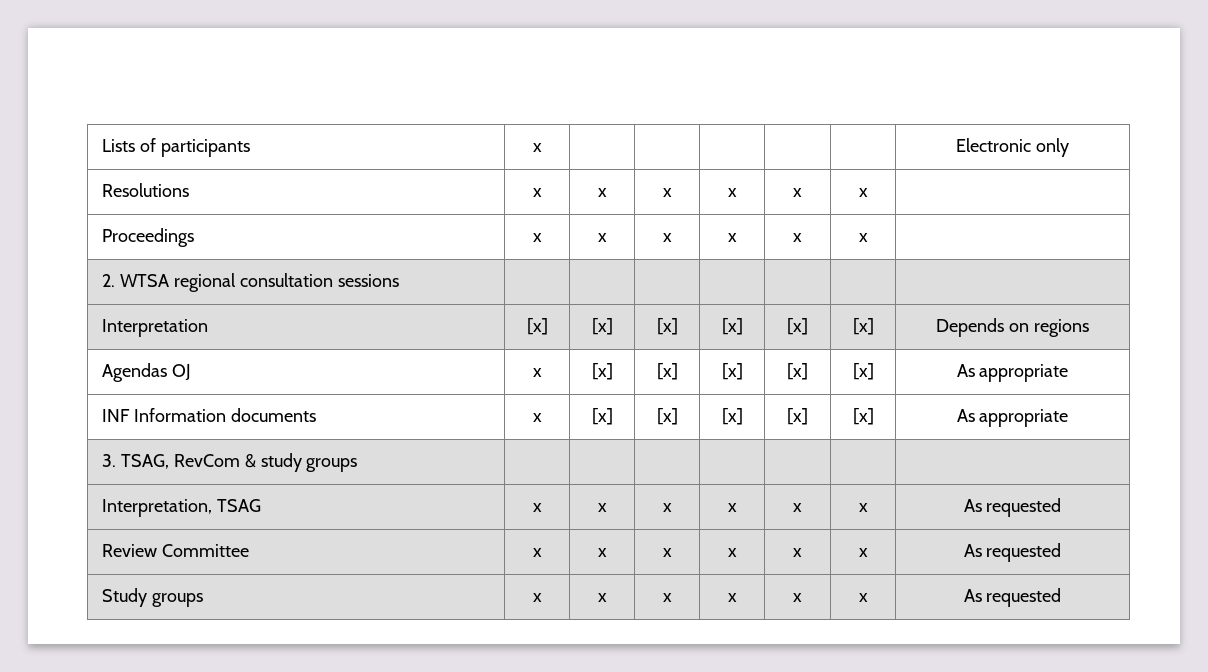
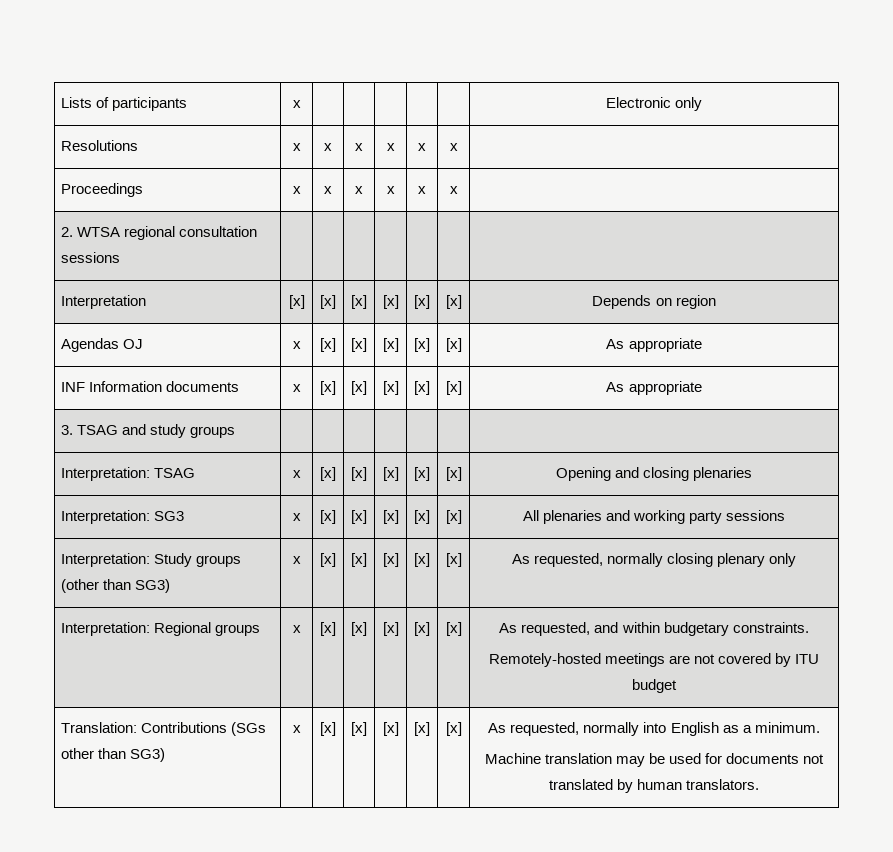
- Interpretation | [x] | [x] | [x] | [x] | [x] | [x] | Depends on regions
+ Interpretation | [x] | [x] | [x] | [x] | [x] | [x] | Depends on region
- 3. TSAG, RevCom & study groups | | | | | | |
+ 3. TSAG and study groups | | | | | | |
- Interpretation, TSAG | x | x | x | x | x | x | As requested
- Review Committee | x | x | x | x | x | x | As requested
- Study groups | x | x | x | x | x | x | As requested
+ Interpretation: TSAG | x | [x] | [x] | [x] | [x] | [x] | Opening and closing plenaries
+ Interpretation: SG3 | x | [x] | [x] | [x] | [x] | [x] | All plenaries and working party sessions
+ Interpretation: Study groups (other than SG3) | x | [x] | [x] | [x] | [x] | [x] | As requested, normally closing plenary only
+ Interpretation: Regional groups | x | [x] | [x] | [x] | [x] | [x] | As requested, and within budgetary constraints.
+ Remotely-hosted meetings are not covered by ITU budget
+ Translation: Contributions (SGs other than SG3) | x | [x] | [x] | [x] | [x] | [x] | As requested, normally into English as a minimum.
+ Machine translation may be used for documents not translated by human translators.

